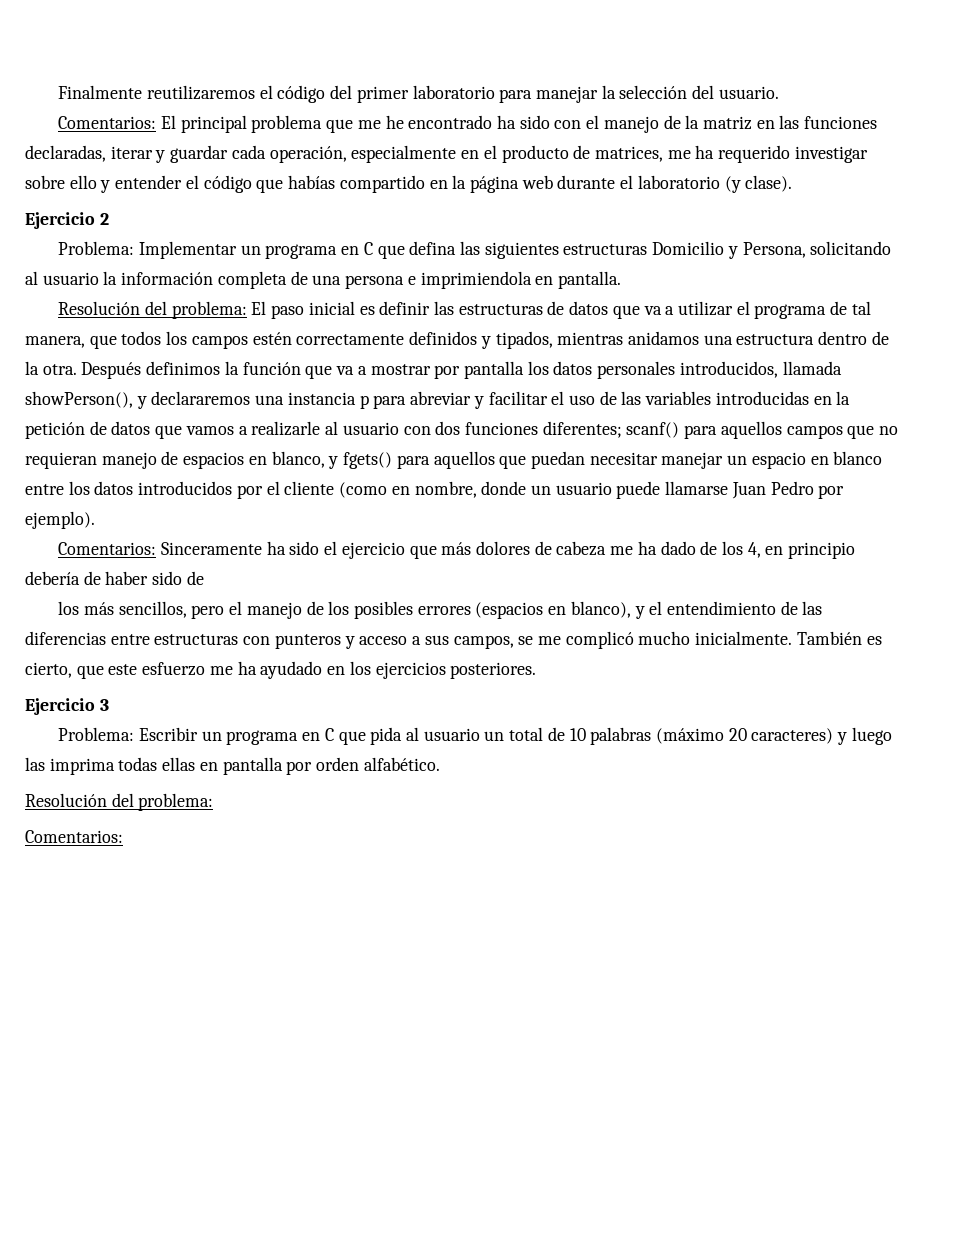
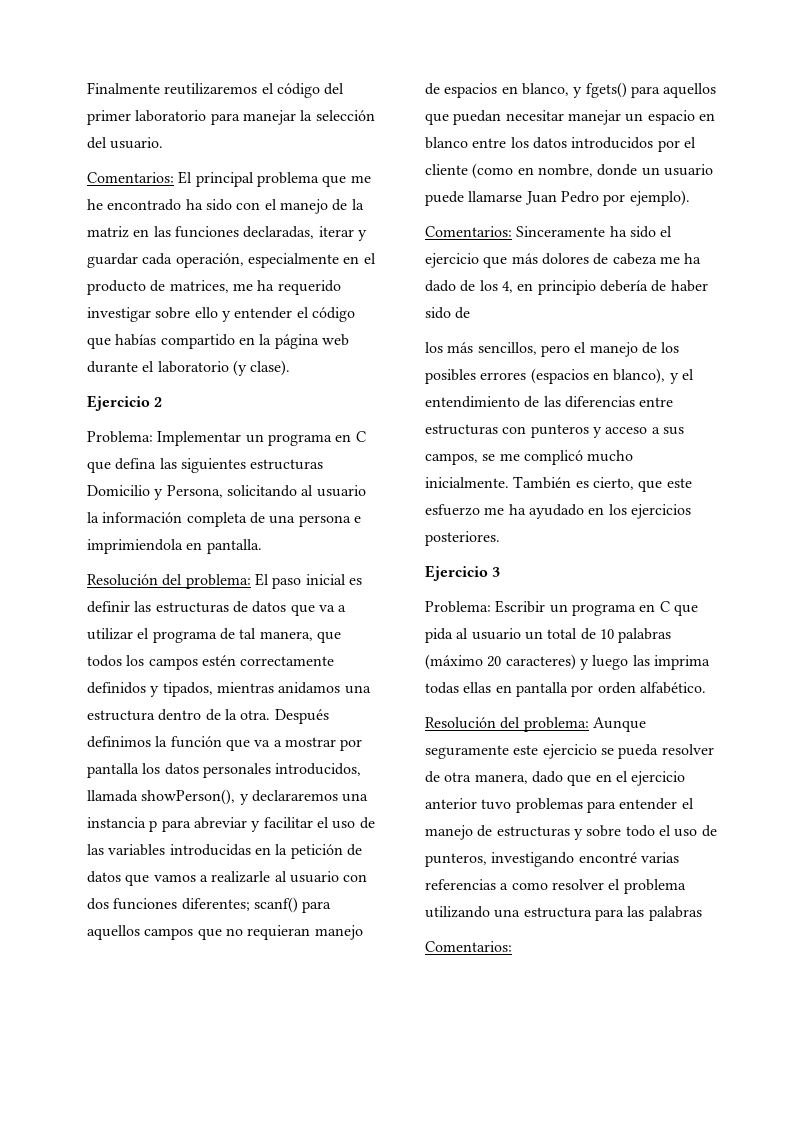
  Problema: Escribir un programa en C que pida al usuario un total de 10 palabras (máximo 20 caracteres) y luego las imprima todas ellas en pantalla por orden alfabético.
- Resolución del problema:
+ Resolución del problema: Aunque seguramente este ejercicio se pueda resolver de otra manera, dado que en el ejercicio anterior tuvo problemas para entender el manejo de estructuras y sobre todo el uso de punteros, investigando encontré varias referencias a como resolver el problema utilizando una estructura para las palabras

